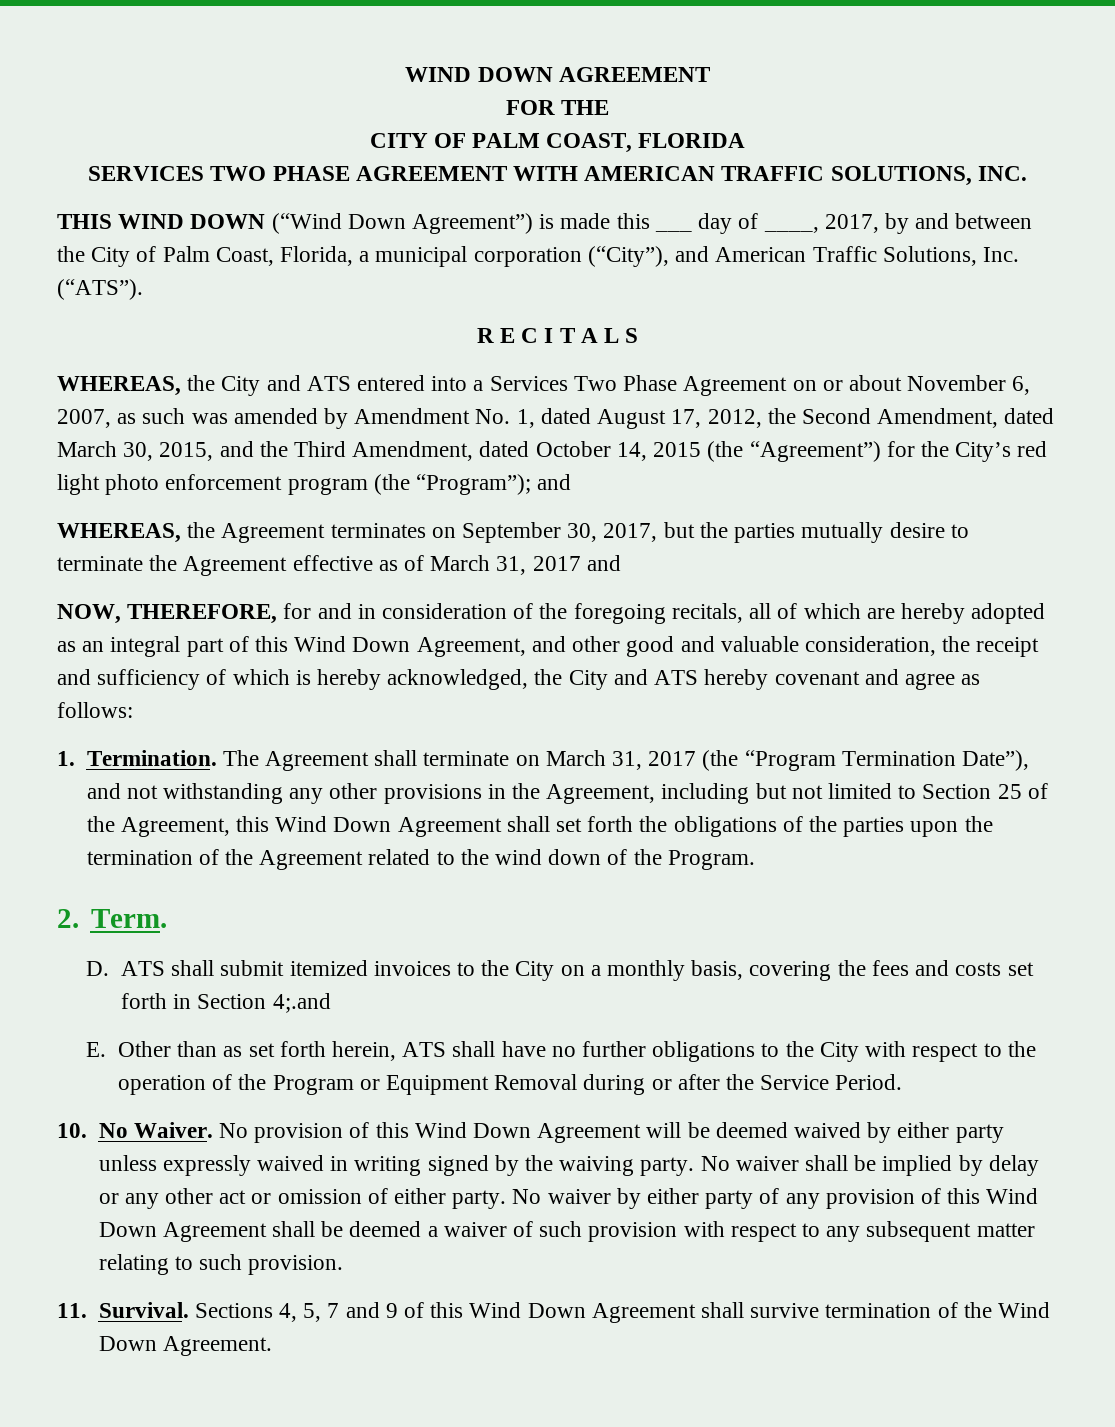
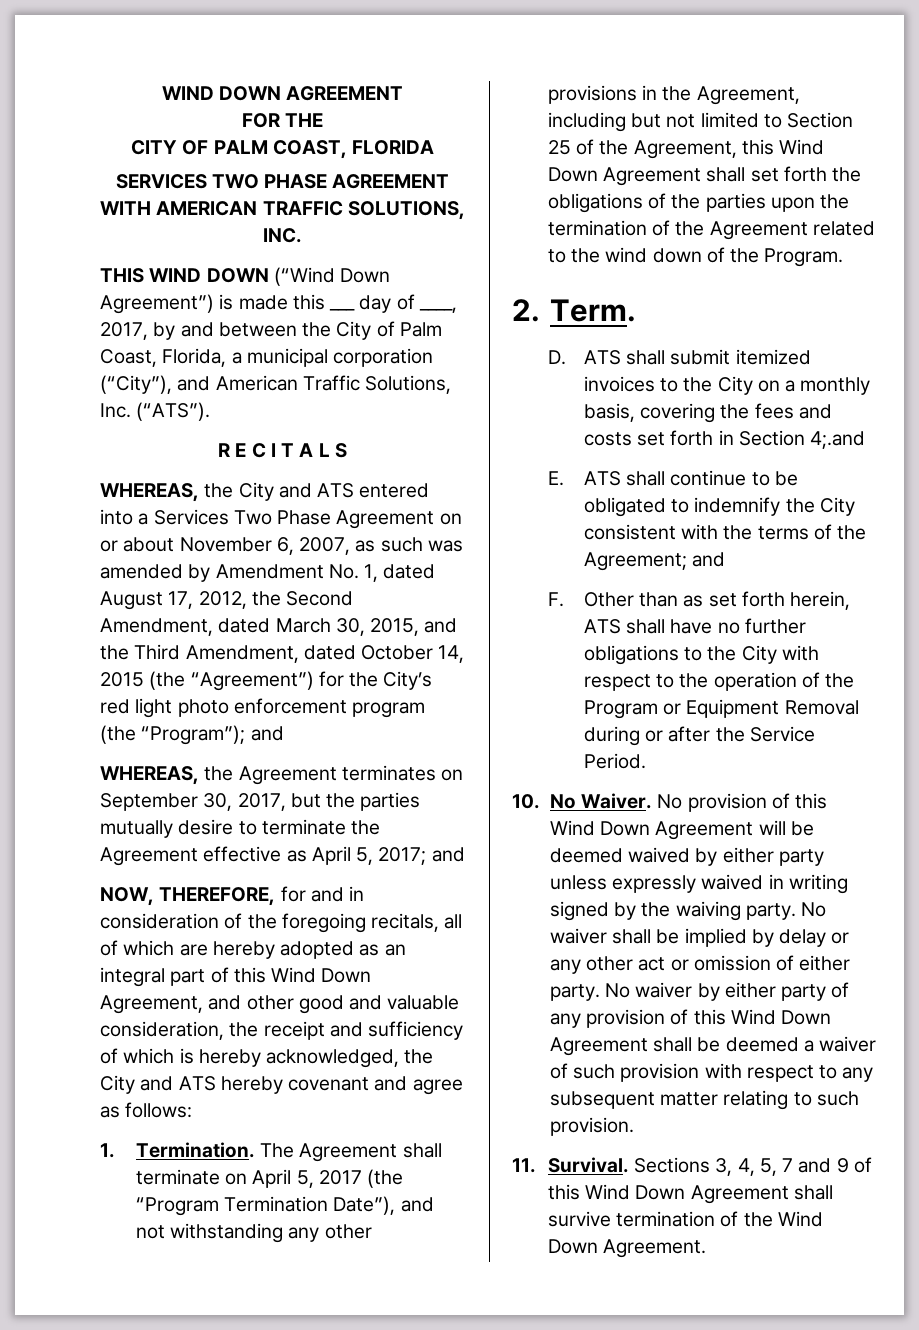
- WHEREAS, the Agreement terminates on September 30, 2017, but the parties mutually desire to terminate the Agreement effective as of March 31, 2017 and
+ WHEREAS, the Agreement terminates on September 30, 2017, but the parties mutually desire to terminate the Agreement effective as April 5, 2017; and
- The Agreement shall terminate on March 31, 2017 (the “Program Termination Date”), and not withstanding any other provisions in the Agreement, including but not limited to Section 25 of the Agreement, this Wind Down Agreement shall set forth the obligations of the parties upon the termination of the Agreement related to the wind down of the Program.
+ The Agreement shall terminate on April 5, 2017 (the “Program Termination Date”), and not withstanding any other provisions in the Agreement, including but not limited to Section 25 of the Agreement, this Wind Down Agreement shall set forth the obligations of the parties upon the termination of the Agreement related to the wind down of the Program.
- E. Other than as set forth herein, ATS shall have no further obligations to the City with respect to the operation of the Program or Equipment Removal during or after the Service Period.
+ E. ATS shall continue to be obligated to indemnify the City consistent with the terms of the Agreement; and
+ F. Other than as set forth herein, ATS shall have no further obligations to the City with respect to the operation of the Program or Equipment Removal during or after the Service Period.
- Sections 4, 5, 7 and 9 of this Wind Down Agreement shall survive termination of the Wind Down Agreement.
+ Sections 3, 4, 5, 7 and 9 of this Wind Down Agreement shall survive termination of the Wind Down Agreement.

